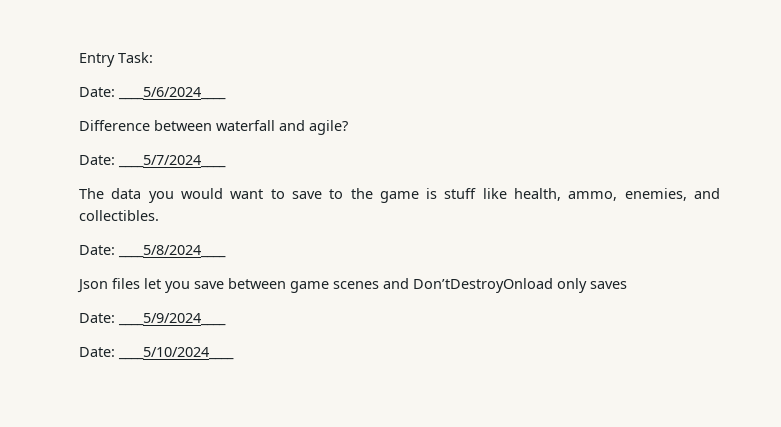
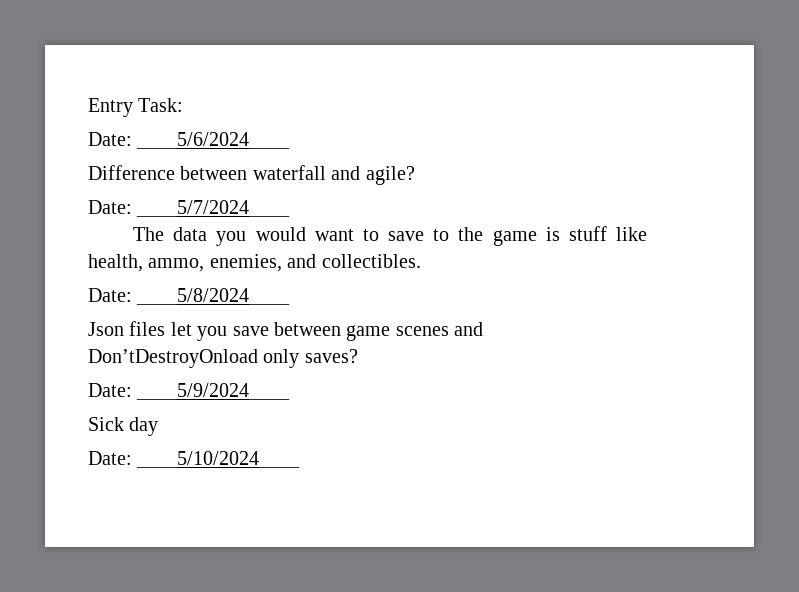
- Json files let you save between game scenes and Don’tDestroyOnload only saves
+ Json files let you save between game scenes and Don’tDestroyOnload only saves?
+ Sick day

